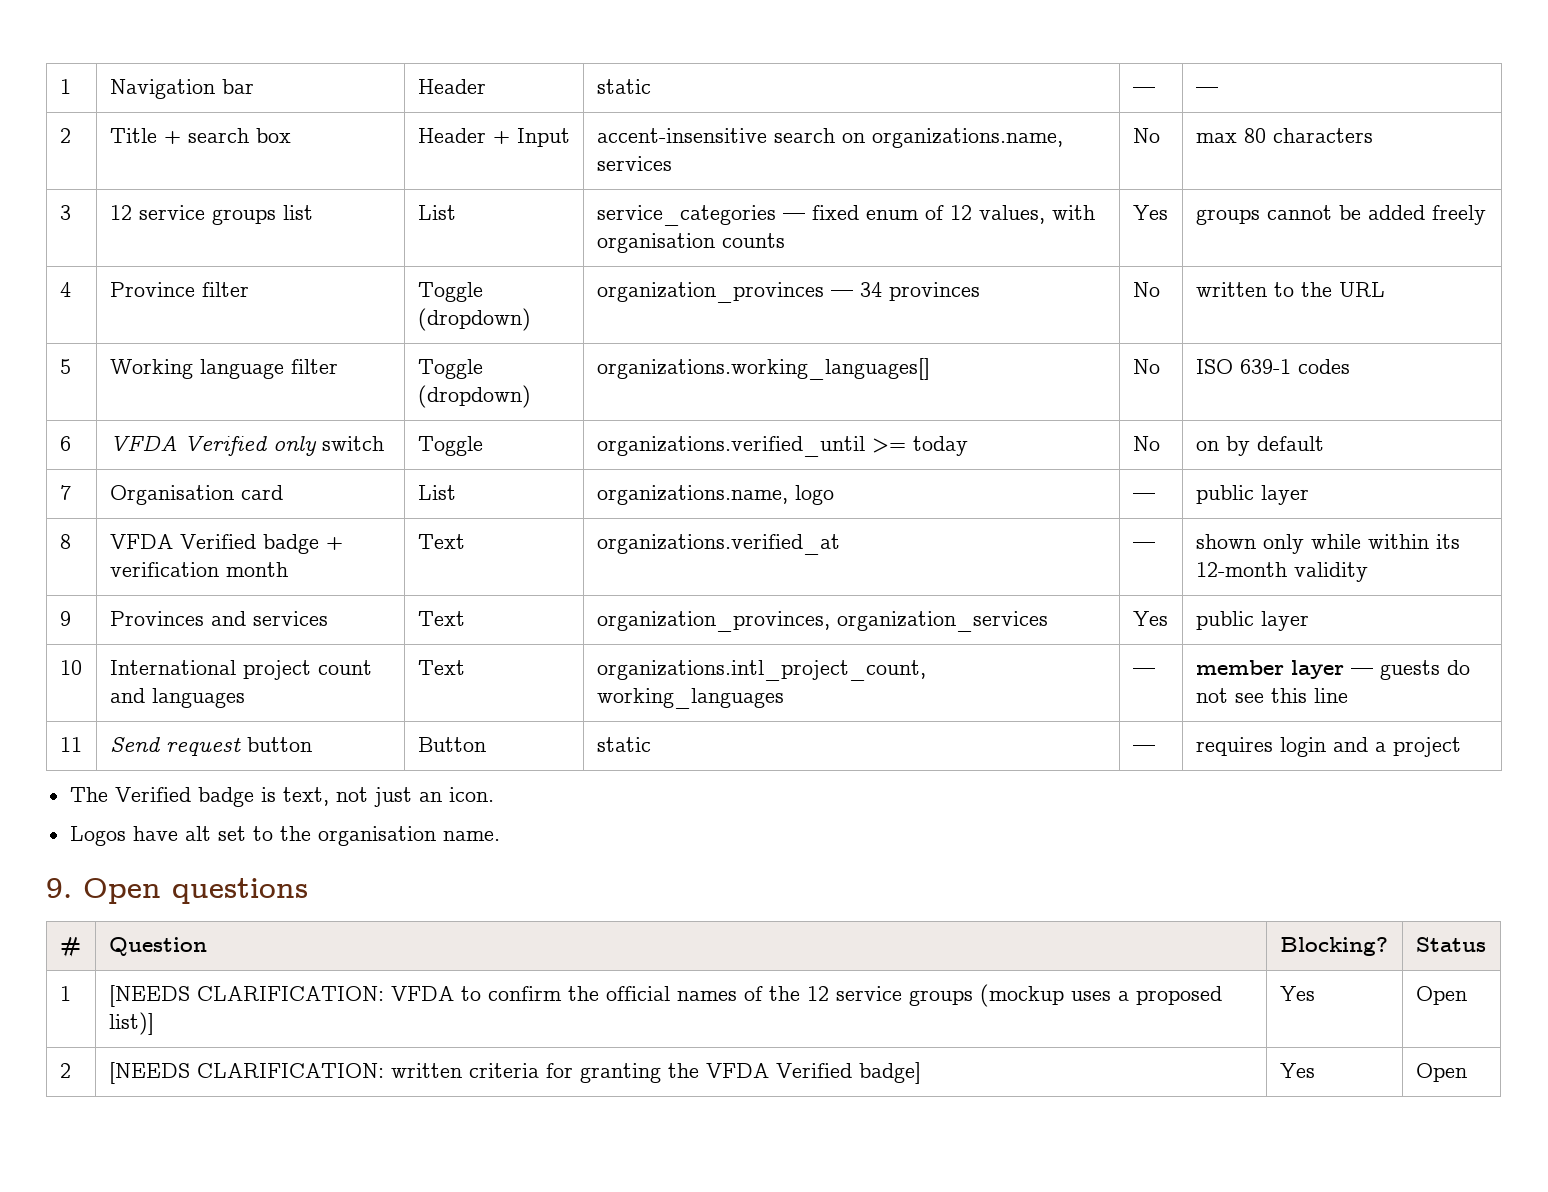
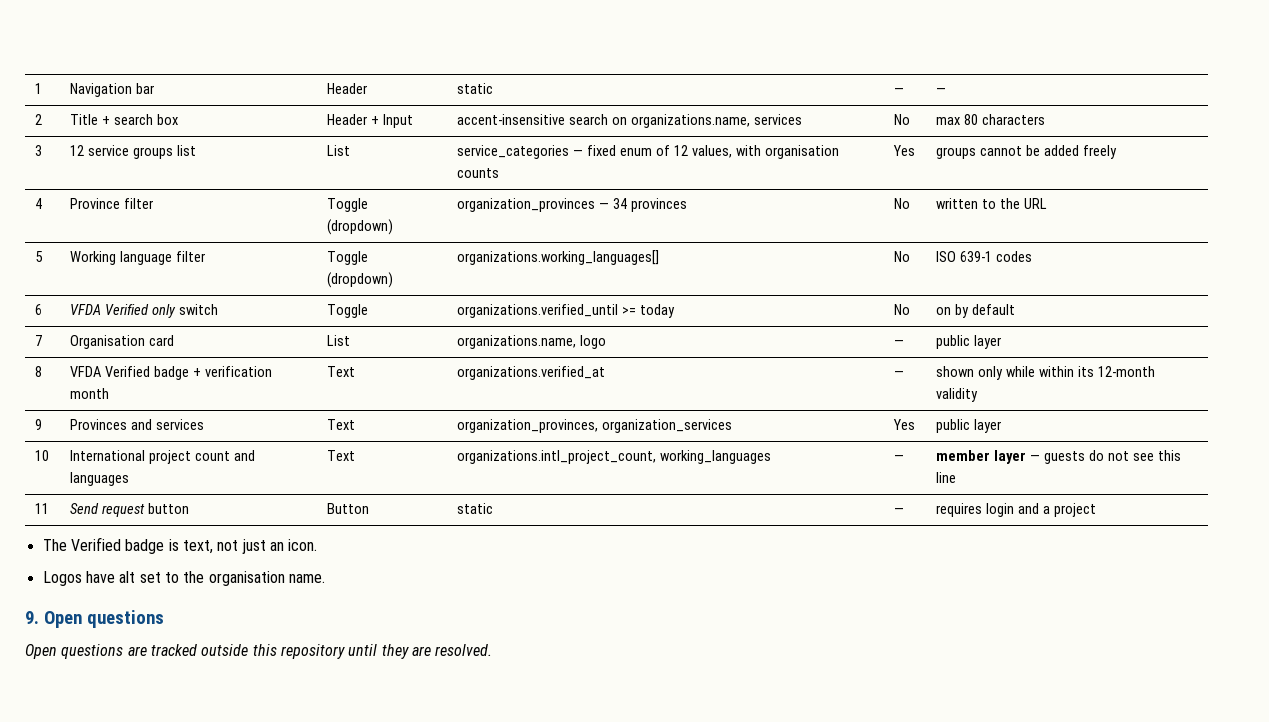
- # | Question | Blocking? | Status
- 1 | [NEEDS CLARIFICATION: VFDA to confirm the official names of the 12 service groups (mockup uses a proposed list)] | Yes | Open
- 2 | [NEEDS CLARIFICATION: written criteria for granting the VFDA Verified badge] | Yes | Open
+ Open questions are tracked outside this repository until they are resolved.

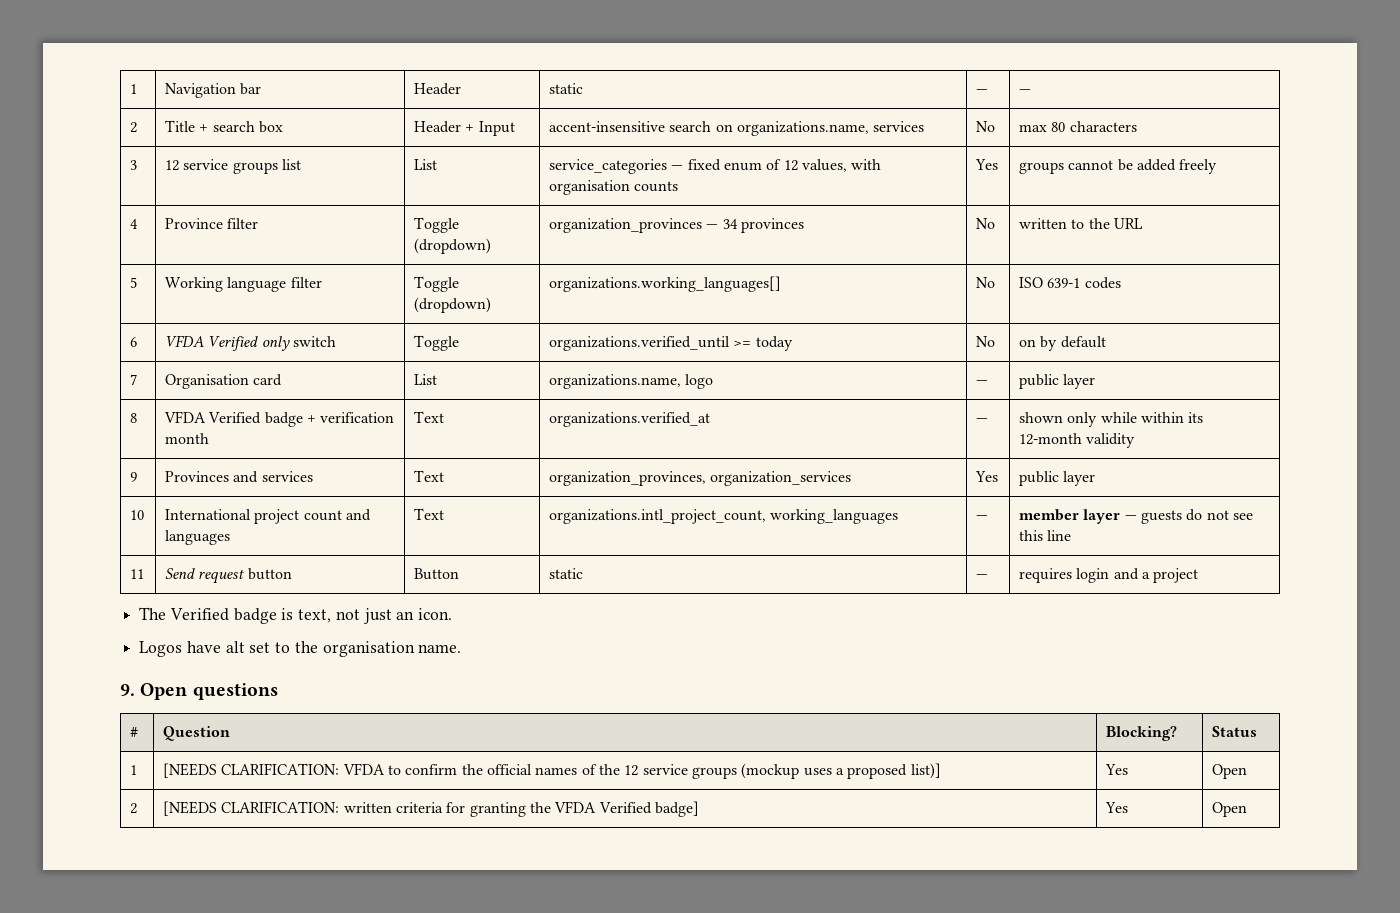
- Open questions are tracked outside this repository until they are resolved.
+ # | Question | Blocking? | Status
+ 1 | [NEEDS CLARIFICATION: VFDA to confirm the official names of the 12 service groups (mockup uses a proposed list)] | Yes | Open
+ 2 | [NEEDS CLARIFICATION: written criteria for granting the VFDA Verified badge] | Yes | Open

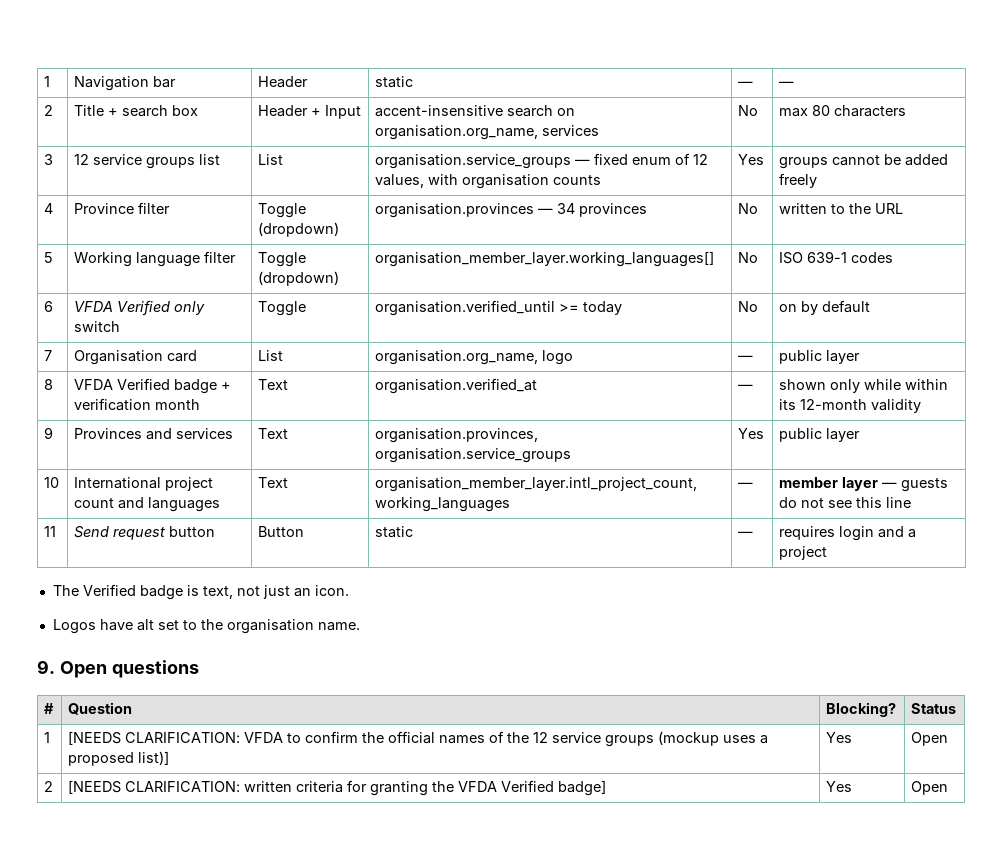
- 2 | Title + search box | Header + Input | accent-insensitive search on organizations.name, services | No | max 80 characters
+ 2 | Title + search box | Header + Input | accent-insensitive search on organisation.org_name, services | No | max 80 characters
- 3 | 12 service groups list | List | service_categories — fixed enum of 12 values, with organisation counts | Yes | groups cannot be added freely
+ 3 | 12 service groups list | List | organisation.service_groups — fixed enum of 12 values, with organisation counts | Yes | groups cannot be added freely
- 4 | Province filter | Toggle (dropdown) | organization_provinces — 34 provinces | No | written to the URL
+ 4 | Province filter | Toggle (dropdown) | organisation.provinces — 34 provinces | No | written to the URL
- 5 | Working language filter | Toggle (dropdown) | organizations.working_languages[] | No | ISO 639-1 codes
+ 5 | Working language filter | Toggle (dropdown) | organisation_member_layer.working_languages[] | No | ISO 639-1 codes
- 6 | VFDA Verified only switch | Toggle | organizations.verified_until >= today | No | on by default
+ 6 | VFDA Verified only switch | Toggle | organisation.verified_until >= today | No | on by default
- 7 | Organisation card | List | organizations.name, logo | — | public layer
+ 7 | Organisation card | List | organisation.org_name, logo | — | public layer
- 8 | VFDA Verified badge + verification month | Text | organizations.verified_at | — | shown only while within its 12-month validity
+ 8 | VFDA Verified badge + verification month | Text | organisation.verified_at | — | shown only while within its 12-month validity
- 9 | Provinces and services | Text | organization_provinces, organization_services | Yes | public layer
+ 9 | Provinces and services | Text | organisation.provinces, organisation.service_groups | Yes | public layer
- 10 | International project count and languages | Text | organizations.intl_project_count, working_languages | — | member layer — guests do not see this line
+ 10 | International project count and languages | Text | organisation_member_layer.intl_project_count, working_languages | — | member layer — guests do not see this line

